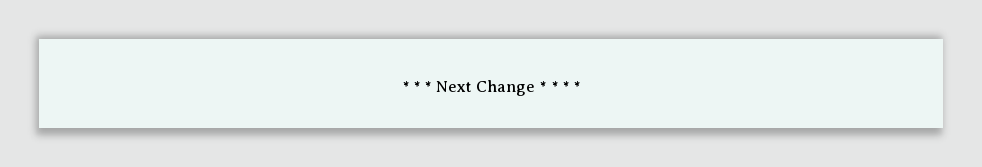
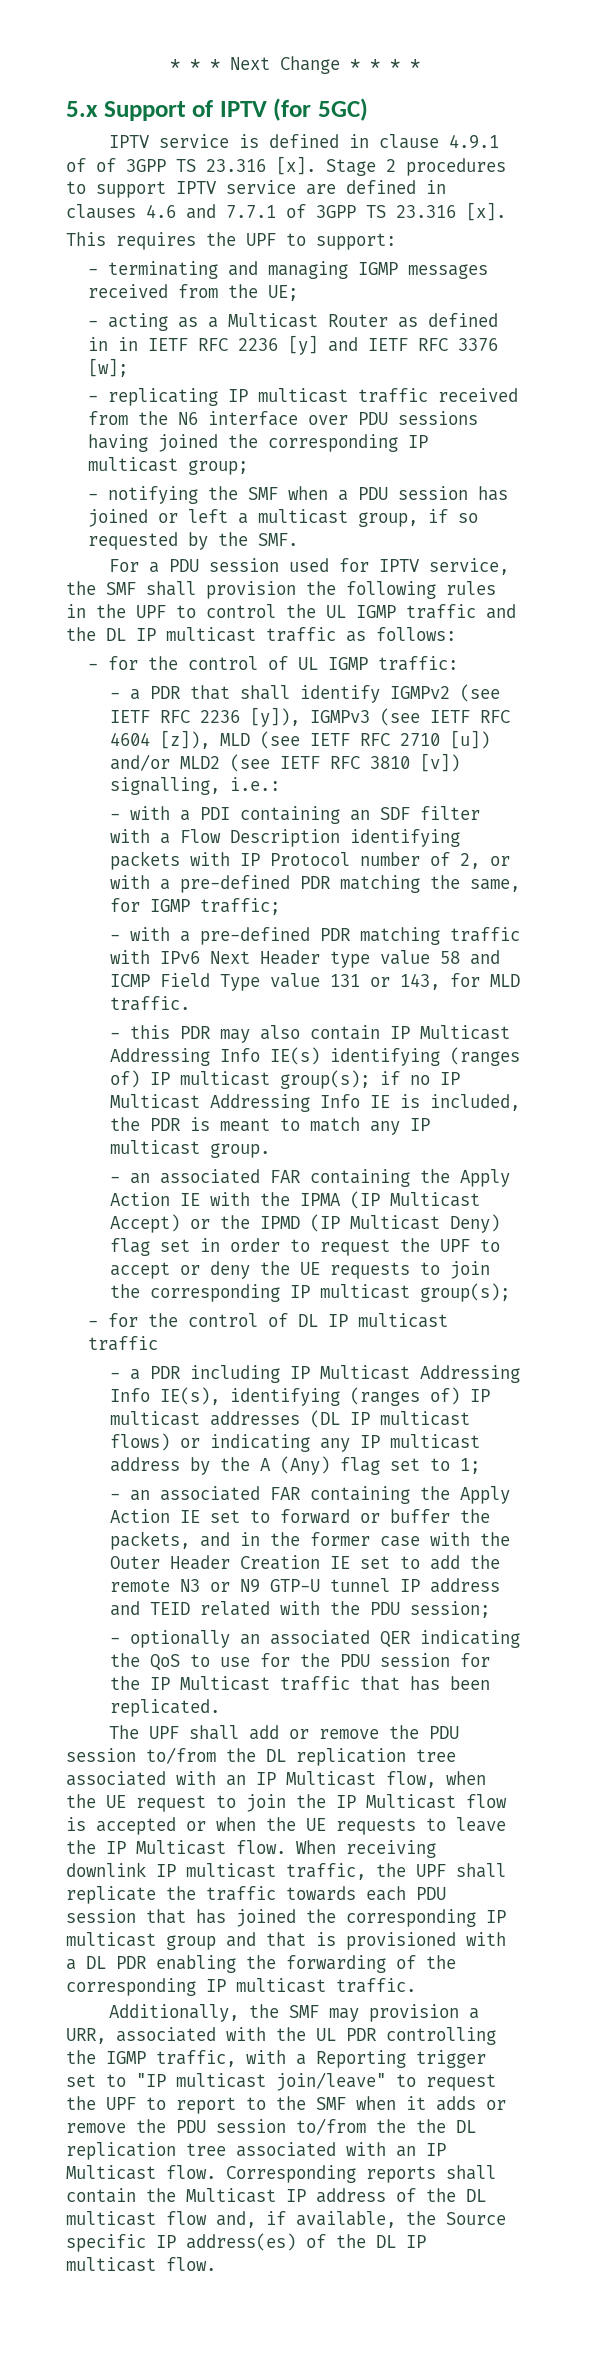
+ 5.x Support of IPTV (for 5GC)
+ IPTV service is defined in clause 4.9.1 of of 3GPP TS 23.316 [x]. Stage 2 procedures to support IPTV service are defined in clauses 4.6 and 7.7.1 of 3GPP TS 23.316 [x].
+ This requires the UPF to support:
+ - terminating and managing IGMP messages received from the UE;
+ - acting as a Multicast Router as defined in in IETF RFC 2236 [y] and IETF RFC 3376 [w];
+ - replicating IP multicast traffic received from the N6 interface over PDU sessions having joined the corresponding IP multicast group;
+ - notifying the SMF when a PDU session has joined or left a multicast group, if so requested by the SMF.
+ For a PDU session used for IPTV service, the SMF shall provision the following rules in the UPF to control the UL IGMP traffic and the DL IP multicast traffic as follows:
+ - for the control of UL IGMP traffic:
+ - a PDR that shall identify IGMPv2 (see IETF RFC 2236 [y]), IGMPv3 (see IETF RFC 4604 [z]), MLD (see IETF RFC 2710 [u]) and/or MLD2 (see IETF RFC 3810 [v]) signalling, i.e.:
+ - with a PDI containing an SDF filter with a Flow Description identifying packets with IP Protocol number of 2, or with a pre-defined PDR matching the same, for IGMP traffic;
+ - with a pre-defined PDR matching traffic with IPv6 Next Header type value 58 and ICMP Field Type value 131 or 143, for MLD traffic.
+ - this PDR may also contain IP Multicast Addressing Info IE(s) identifying (ranges of) IP multicast group(s); if no IP Multicast Addressing Info IE is included, the PDR is meant to match any IP multicast group.
+ - an associated FAR containing the Apply Action IE with the IPMA (IP Multicast Accept) or the IPMD (IP Multicast Deny) flag set in order to request the UPF to accept or deny the UE requests to join the corresponding IP multicast group(s);
+ - for the control of DL IP multicast traffic
+ - a PDR including IP Multicast Addressing Info IE(s), identifying (ranges of) IP multicast addresses (DL IP multicast flows) or indicating any IP multicast address by the A (Any) flag set to 1;
+ - an associated FAR containing the Apply Action IE set to forward or buffer the packets, and in the former case with the Outer Header Creation IE set to add the remote N3 or N9 GTP-U tunnel IP address and TEID related with the PDU session;
+ - optionally an associated QER indicating the QoS to use for the PDU session for the IP Multicast traffic that has been replicated.
+ The UPF shall add or remove the PDU session to/from the DL replication tree associated with an IP Multicast flow, when the UE request to join the IP Multicast flow is accepted or when the UE requests to leave the IP Multicast flow. When receiving downlink IP multicast traffic, the UPF shall replicate the traffic towards each PDU session that has joined the corresponding IP multicast group and that is provisioned with a DL PDR enabling the forwarding of the corresponding IP multicast traffic.
+ Additionally, the SMF may provision a URR, associated with the UL PDR controlling the IGMP traffic, with a Reporting trigger set to "IP multicast join/leave" to request the UPF to report to the SMF when it adds or remove the PDU session to/from the the DL replication tree associated with an IP Multicast flow. Corresponding reports shall contain the Multicast IP address of the DL multicast flow and, if available, the Source specific IP address(es) of the DL IP multicast flow.

